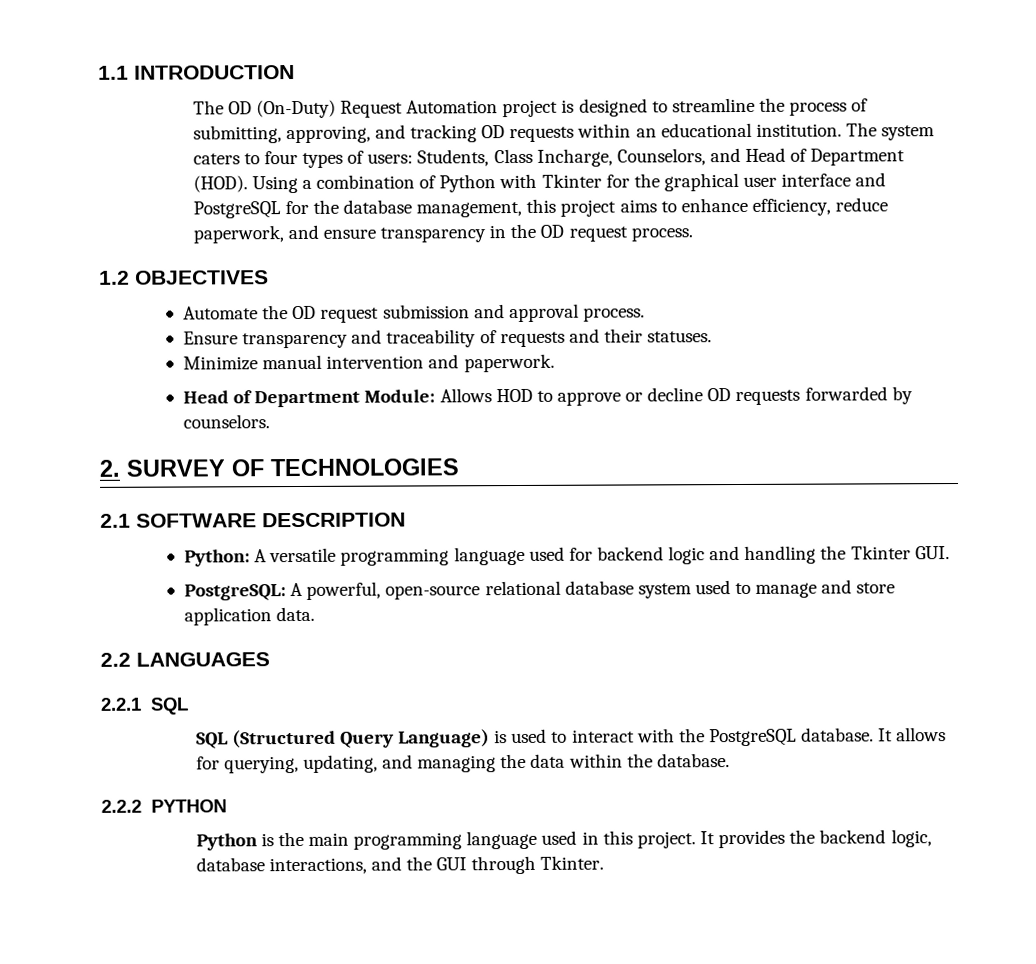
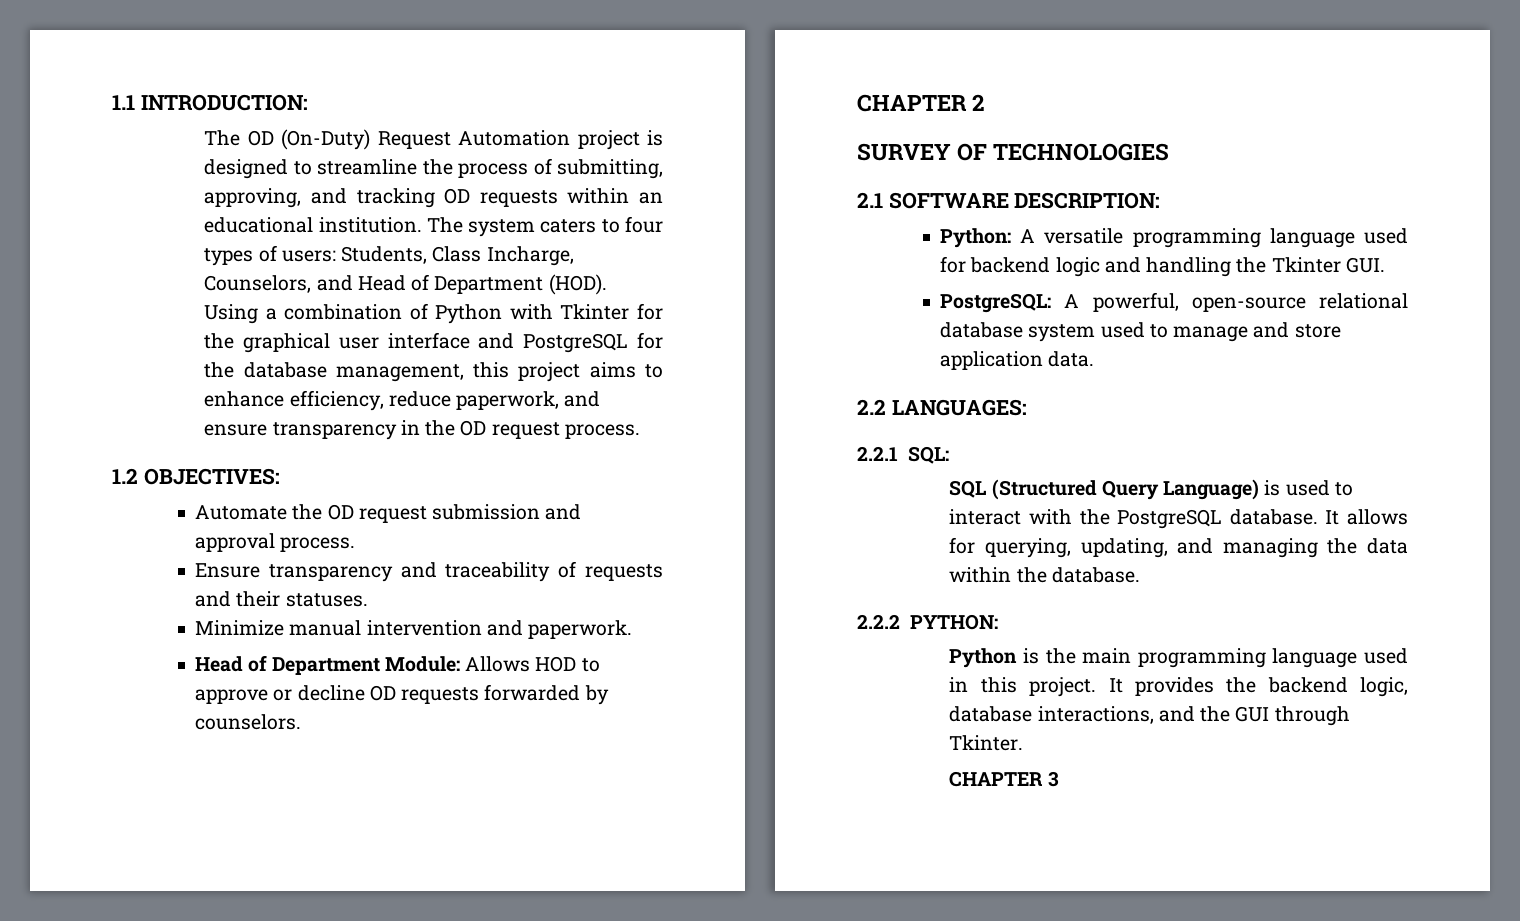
- 1.1 INTRODUCTION
+ 1.1 INTRODUCTION:
- 1.2 OBJECTIVES
+ 1.2 OBJECTIVES:
- 2. SURVEY OF TECHNOLOGIES
+ CHAPTER 2
+ SURVEY OF TECHNOLOGIES
- 2.1 SOFTWARE DESCRIPTION
+ 2.1 SOFTWARE DESCRIPTION:
- 2.2 LANGUAGES
+ 2.2 LANGUAGES:
- 2.2.1 SQL
+ 2.2.1 SQL:
- 2.2.2 PYTHON
+ 2.2.2 PYTHON:
+ CHAPTER 3

